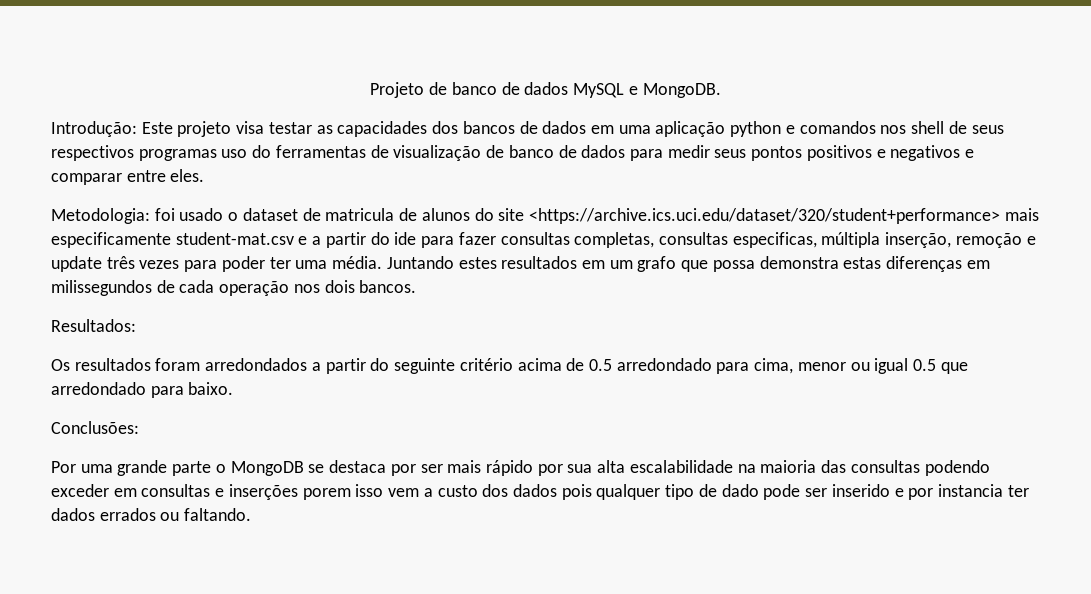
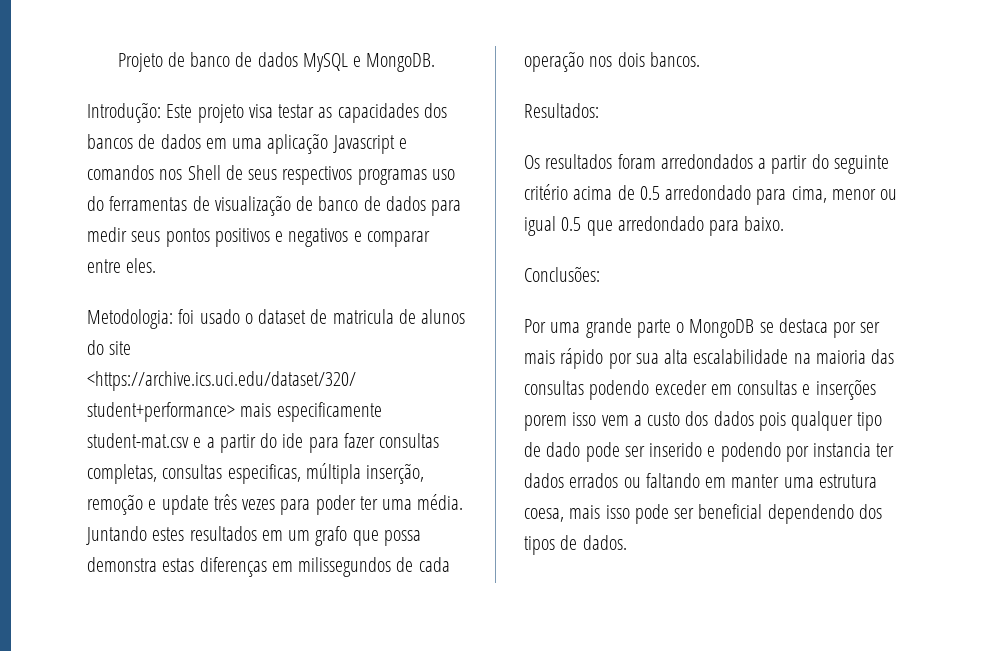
- Introdução: Este projeto visa testar as capacidades dos bancos de dados em uma aplicação python e comandos nos shell de seus respectivos programas uso do ferramentas de visualização de banco de dados para medir seus pontos positivos e negativos e comparar entre eles.
+ Introdução: Este projeto visa testar as capacidades dos bancos de dados em uma aplicação Javascript e comandos nos Shell de seus respectivos programas uso do ferramentas de visualização de banco de dados para medir seus pontos positivos e negativos e comparar entre eles.
- Por uma grande parte o MongoDB se destaca por ser mais rápido por sua alta escalabilidade na maioria das consultas podendo exceder em consultas e inserções porem isso vem a custo dos dados pois qualquer tipo de dado pode ser inserido e por instancia ter dados errados ou faltando.
+ Por uma grande parte o MongoDB se destaca por ser mais rápido por sua alta escalabilidade na maioria das consultas podendo exceder em consultas e inserções porem isso vem a custo dos dados pois qualquer tipo de dado pode ser inserido e podendo por instancia ter dados errados ou faltando em manter uma estrutura coesa, mais isso pode ser beneficial dependendo dos tipos de dados.

